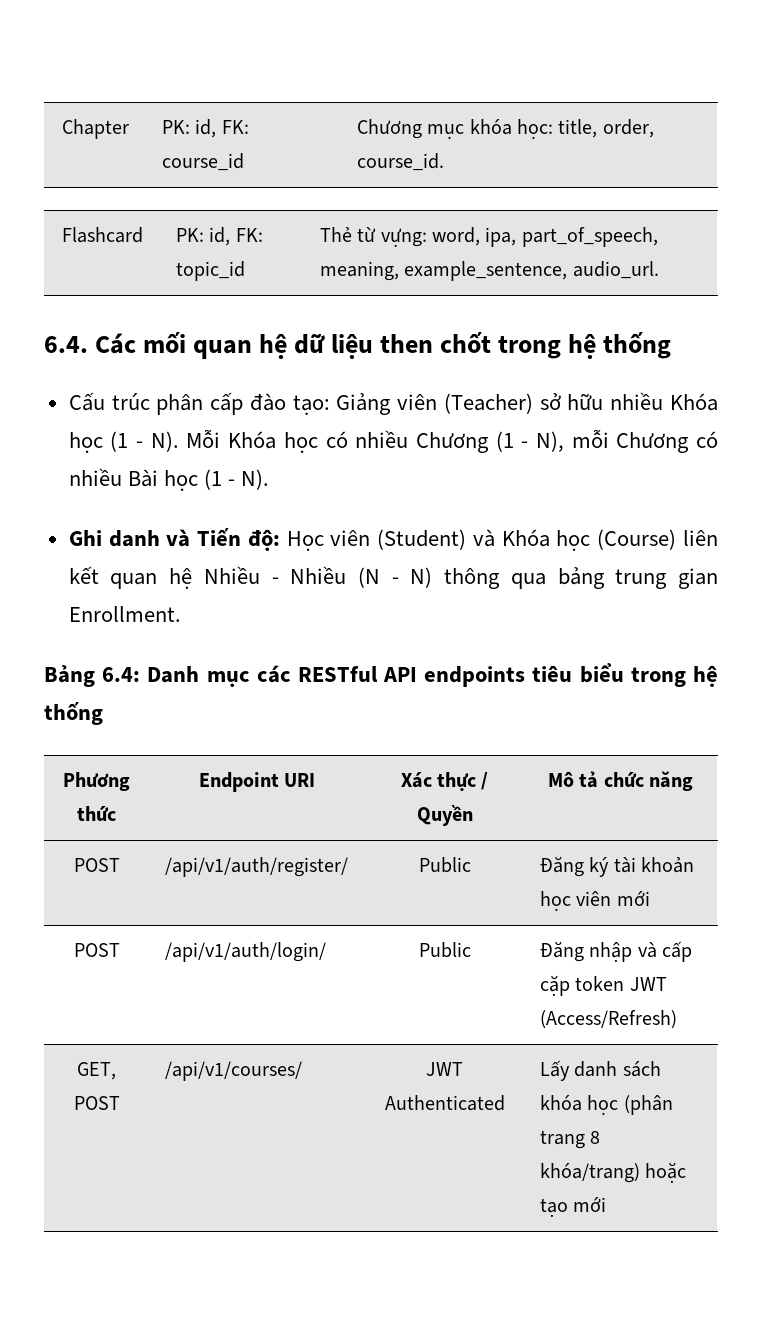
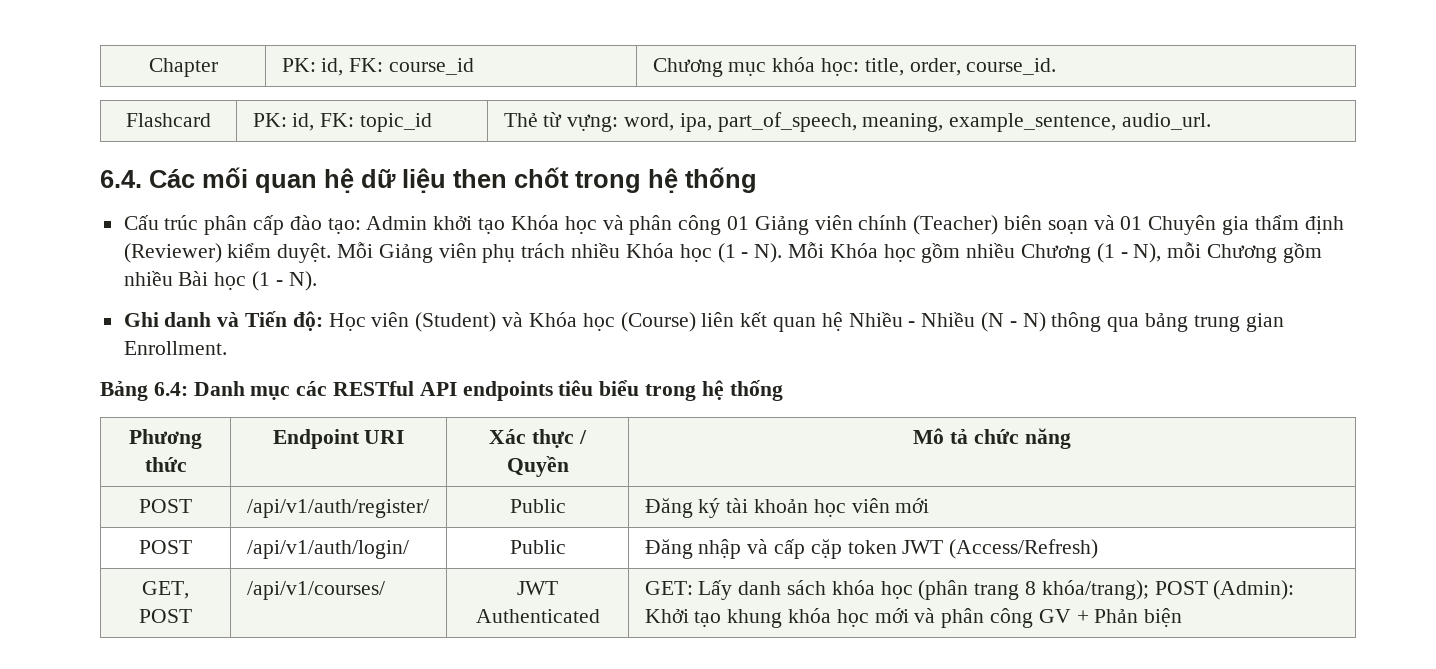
- Cấu trúc phân cấp đào tạo: Giảng viên (Teacher) sở hữu nhiều Khóa học (1 - N). Mỗi Khóa học có nhiều Chương (1 - N), mỗi Chương có nhiều Bài học (1 - N).
+ Cấu trúc phân cấp đào tạo: Admin khởi tạo Khóa học và phân công 01 Giảng viên chính (Teacher) biên soạn và 01 Chuyên gia thẩm định (Reviewer) kiểm duyệt. Mỗi Giảng viên phụ trách nhiều Khóa học (1 - N). Mỗi Khóa học gồm nhiều Chương (1 - N), mỗi Chương gồm nhiều Bài học (1 - N).
- GET, POST | /api/v1/courses/ | JWT Authenticated | Lấy danh sách khóa học (phân trang 8 khóa/trang) hoặc tạo mới
+ GET, POST | /api/v1/courses/ | JWT Authenticated | GET: Lấy danh sách khóa học (phân trang 8 khóa/trang); POST (Admin): Khởi tạo khung khóa học mới và phân công GV + Phản biện

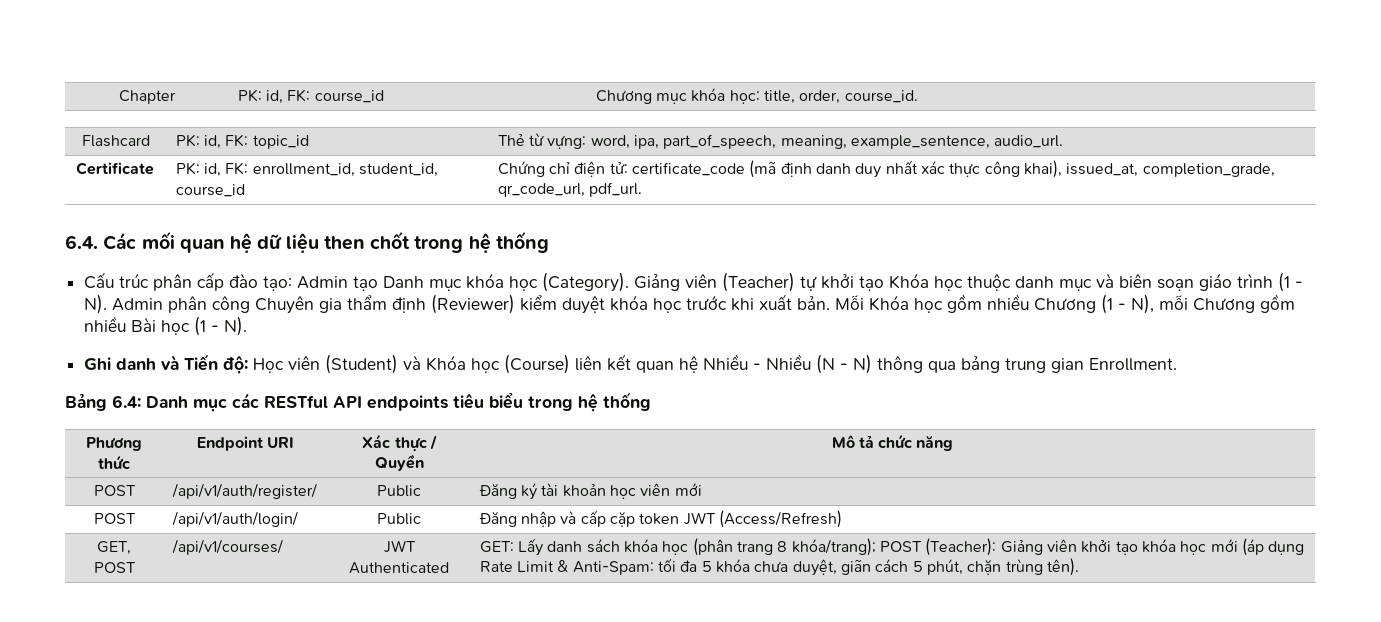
+ Certificate | PK: id, FK: enrollment_id, student_id, course_id | Chứng chỉ điện tử: certificate_code (mã định danh duy nhất xác thực công khai), issued_at, completion_grade, qr_code_url, pdf_url.
- Cấu trúc phân cấp đào tạo: Admin khởi tạo Khóa học và phân công 01 Giảng viên chính (Teacher) biên soạn và 01 Chuyên gia thẩm định (Reviewer) kiểm duyệt. Mỗi Giảng viên phụ trách nhiều Khóa học (1 - N). Mỗi Khóa học gồm nhiều Chương (1 - N), mỗi Chương gồm nhiều Bài học (1 - N).
+ Cấu trúc phân cấp đào tạo: Admin tạo Danh mục khóa học (Category). Giảng viên (Teacher) tự khởi tạo Khóa học thuộc danh mục và biên soạn giáo trình (1 - N). Admin phân công Chuyên gia thẩm định (Reviewer) kiểm duyệt khóa học trước khi xuất bản. Mỗi Khóa học gồm nhiều Chương (1 - N), mỗi Chương gồm nhiều Bài học (1 - N).
- GET: Lấy danh sách khóa học (phân trang 8 khóa/trang); POST (Admin): Khởi tạo khung khóa học mới và phân công GV + Phản biện
+ GET: Lấy danh sách khóa học (phân trang 8 khóa/trang); POST (Teacher): Giảng viên khởi tạo khóa học mới (áp dụng Rate Limit & Anti-Spam: tối đa 5 khóa chưa duyệt, giãn cách 5 phút, chặn trùng tên).

